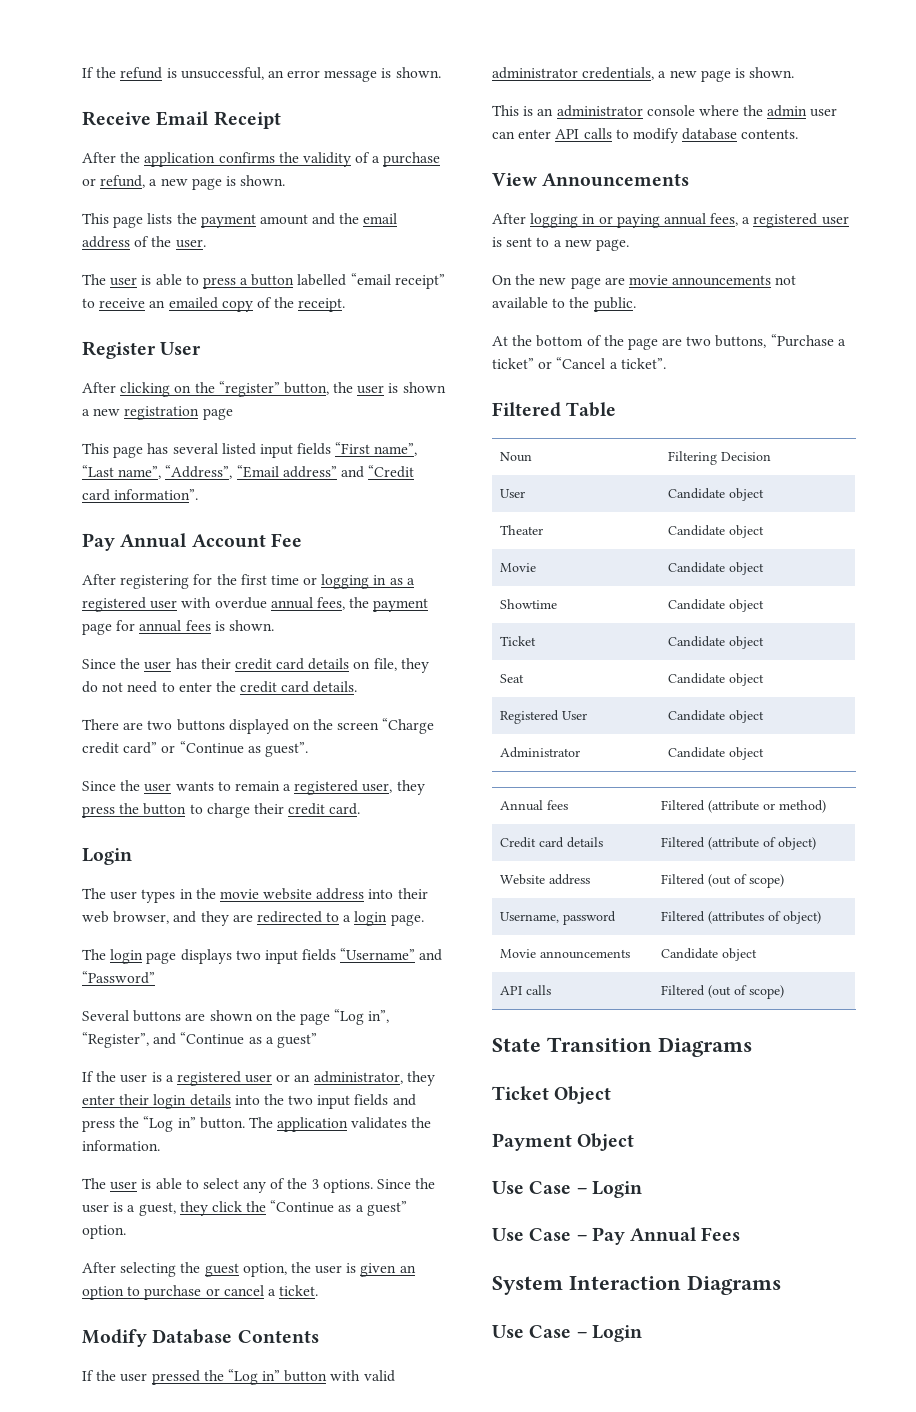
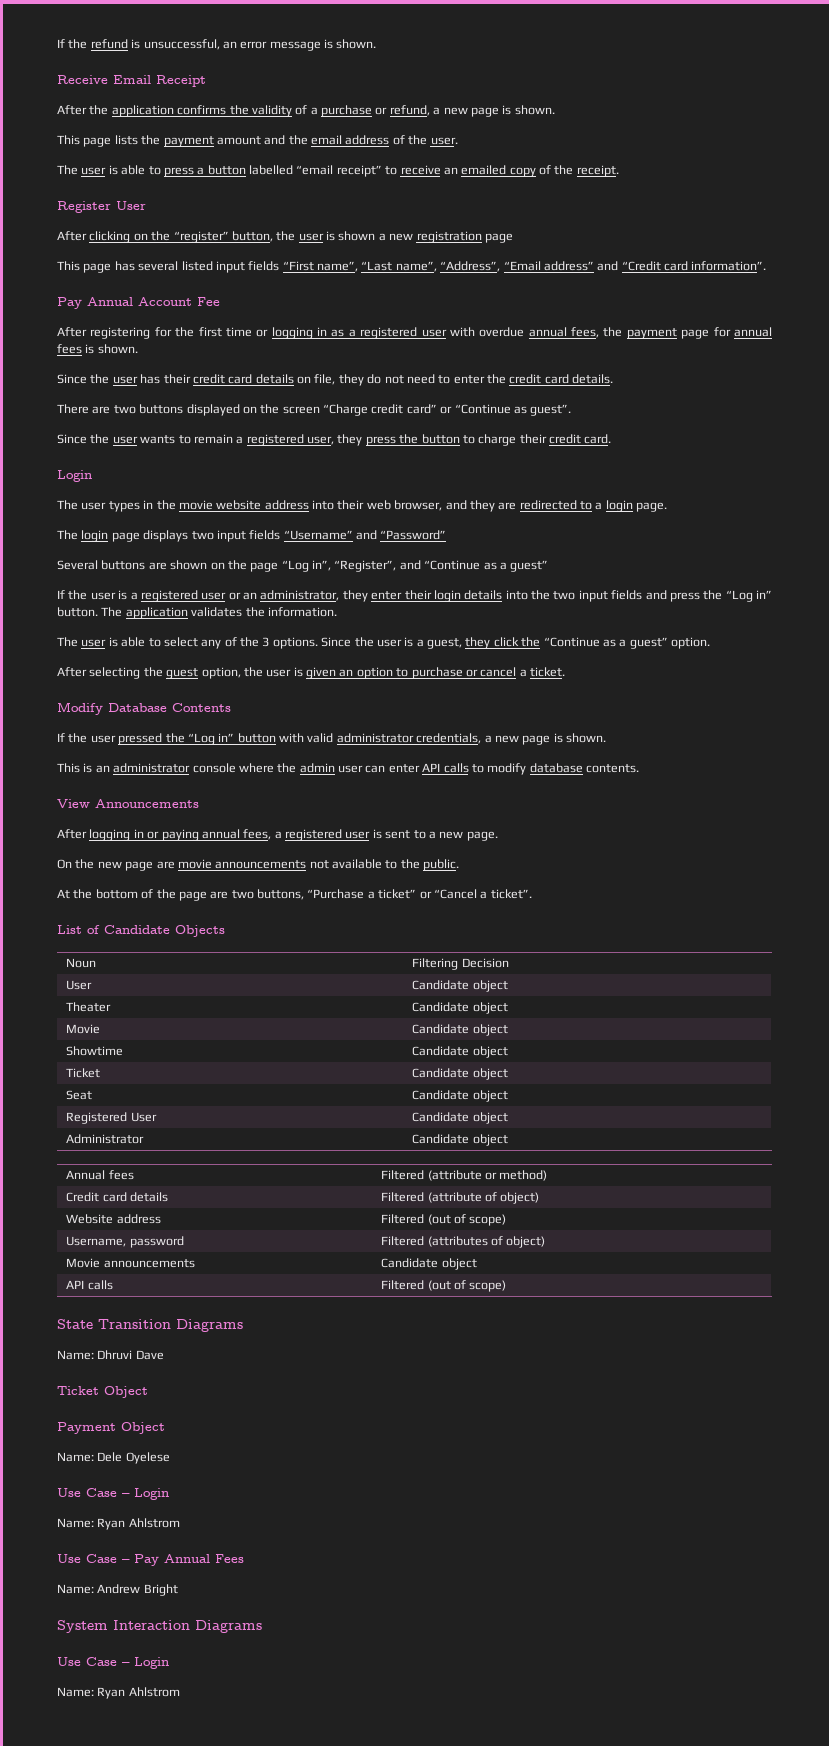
- Filtered Table
+ List of Candidate Objects
+ Name: Dhruvi Dave
  Payment Object
+ Name: Dele Oyelese
  Use Case – Login
+ Name: Ryan Ahlstrom
+ Name: Andrew Bright
  System Interaction Diagrams
  Use Case – Login
+ Name: Ryan Ahlstrom

